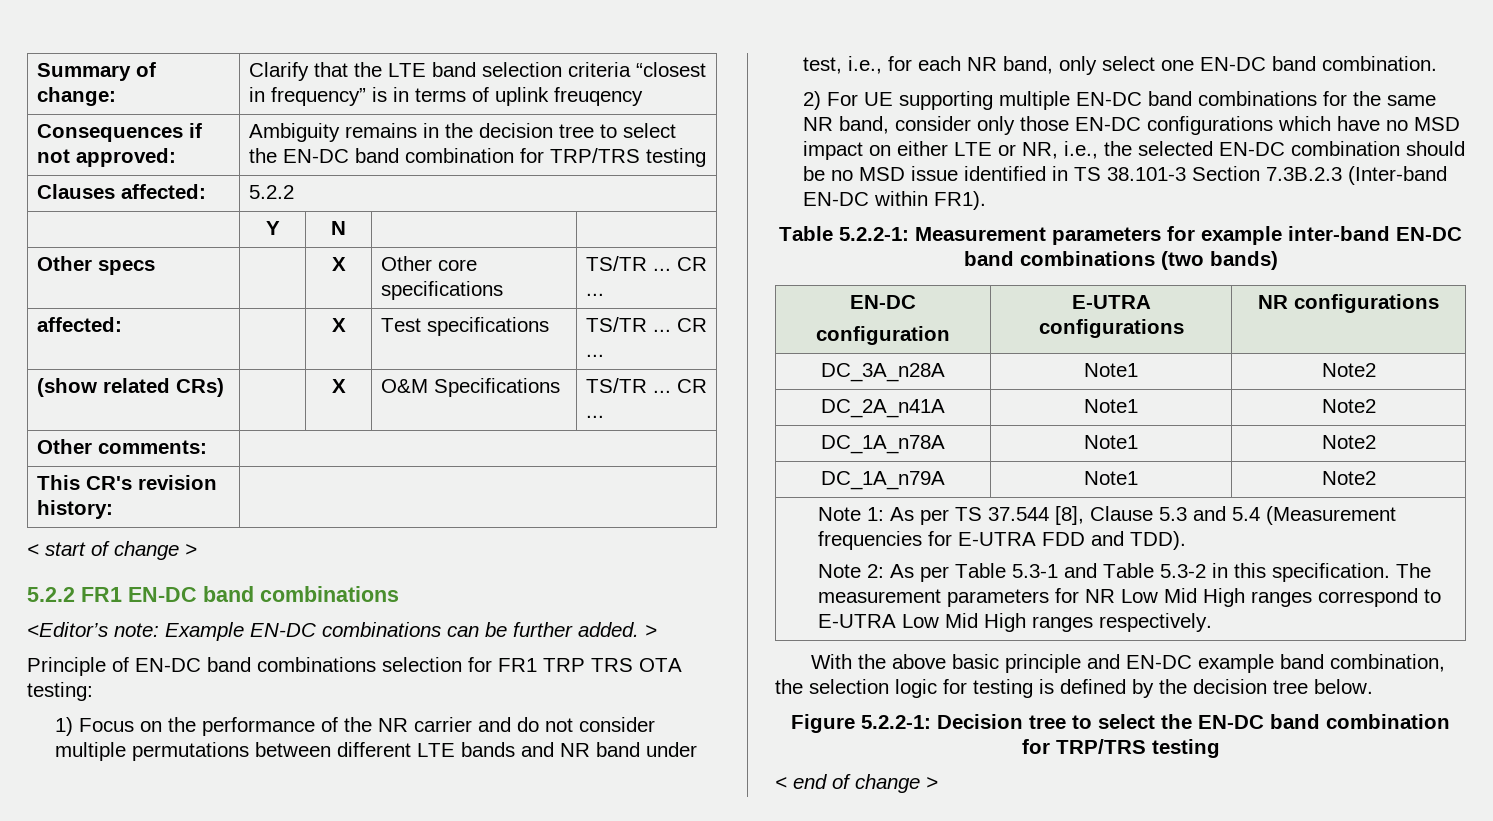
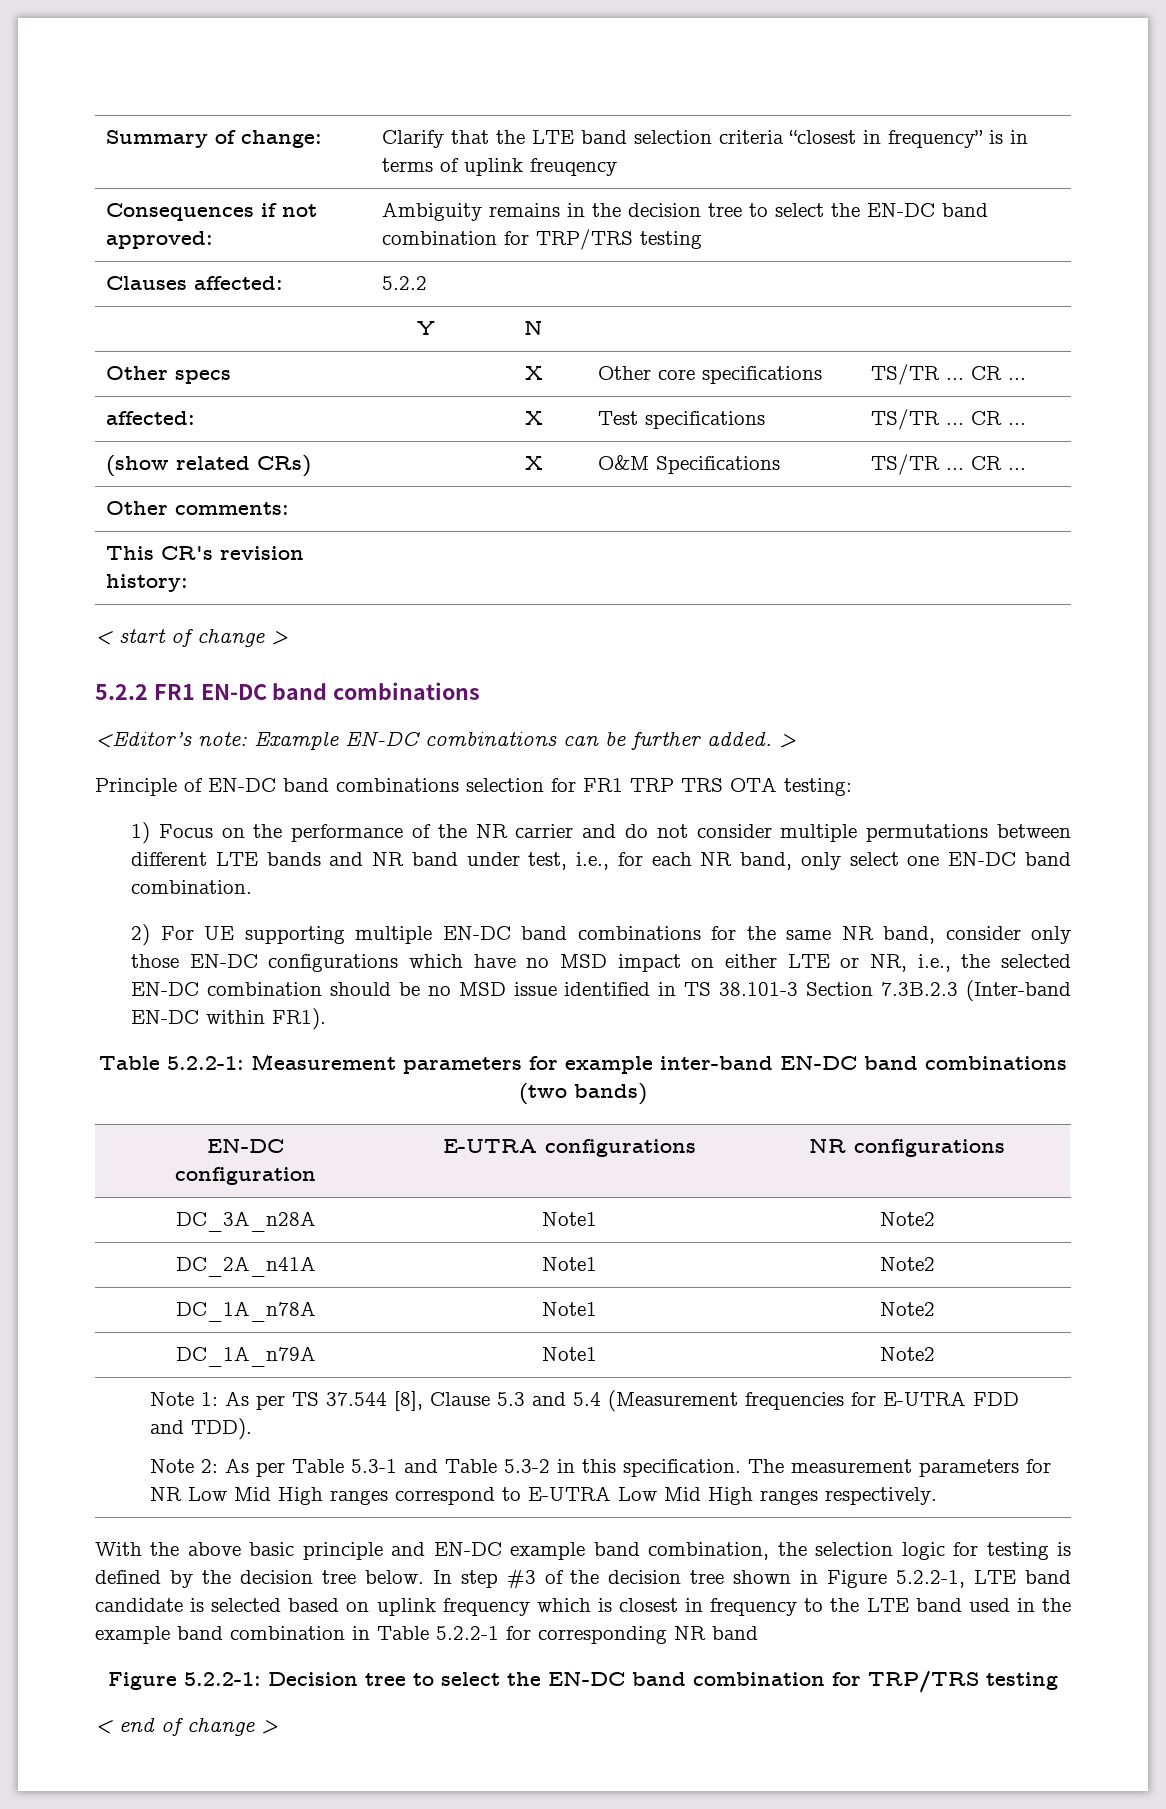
+ In step #3 of the decision tree shown in Figure 5.2.2-1, LTE band candidate is selected based on uplink frequency which is closest in frequency to the LTE band used in the example band combination in Table 5.2.2-1 for corresponding NR band

